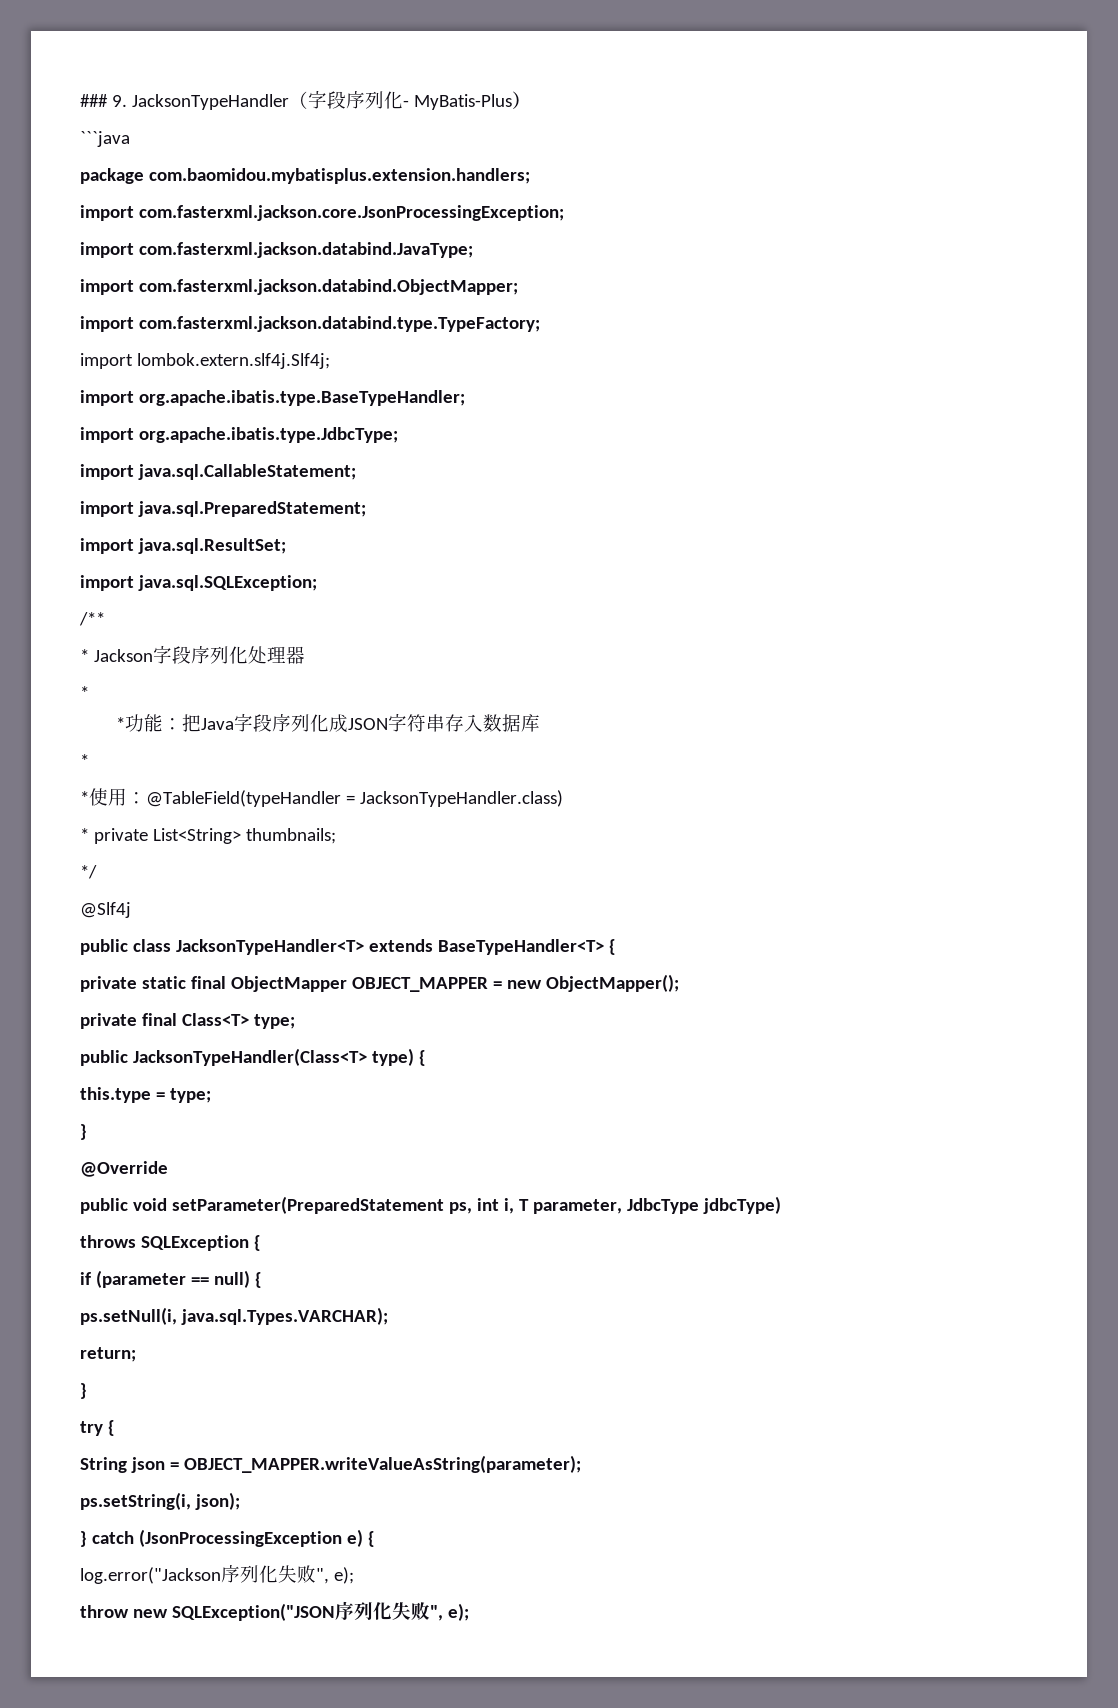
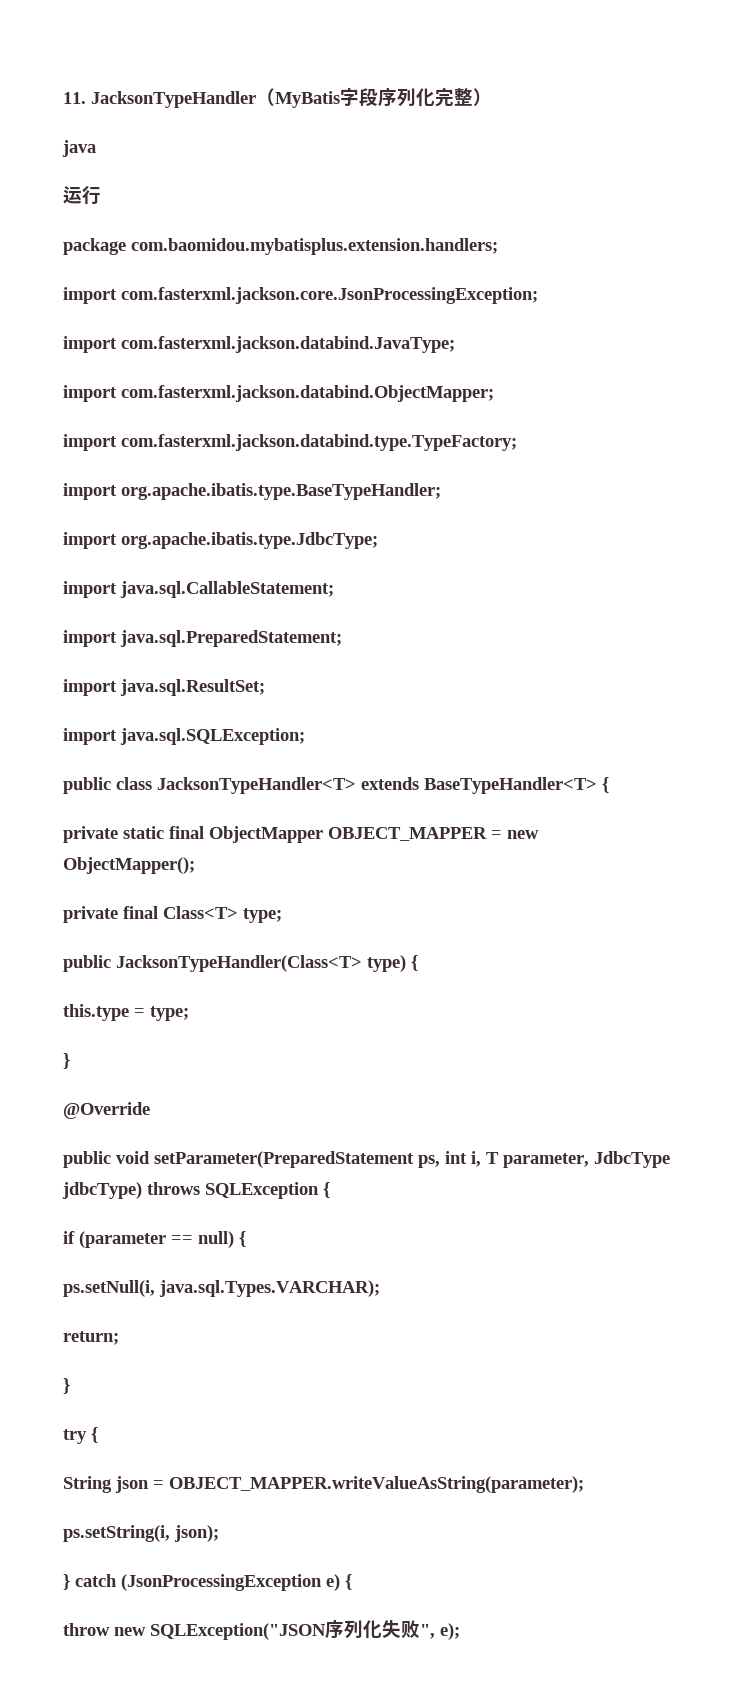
- ### 9. JacksonTypeHandler（字段序列化- MyBatis-Plus）
+ 11. JacksonTypeHandler（MyBatis字段序列化完整）
- ```java
+ java
+ 运行
- import lombok.extern.slf4j.Slf4j;
- /**
- * Jackson字段序列化处理器
- *
- *功能：把Java字段序列化成JSON字符串存入数据库
- *
- *使用：@TableField(typeHandler = JacksonTypeHandler.class)
- * private List<String> thumbnails;
- */
- @Slf4j
- public void setParameter(PreparedStatement ps, int i, T parameter, JdbcType jdbcType)
- throws SQLException {
+ public void setParameter(PreparedStatement ps, int i, T parameter, JdbcType jdbcType) throws SQLException {
- log.error("Jackson序列化失败", e);

